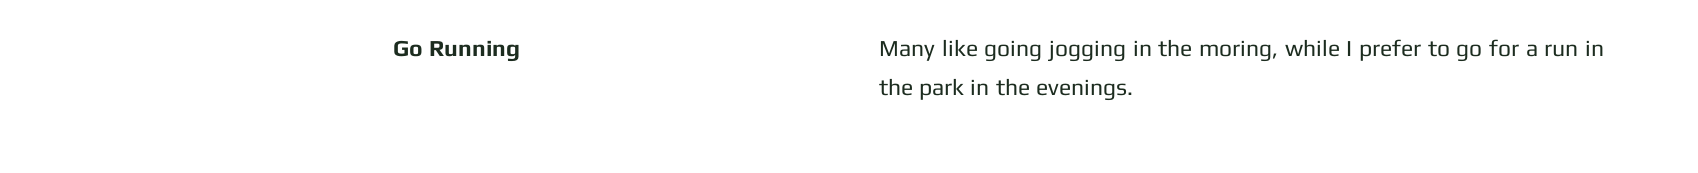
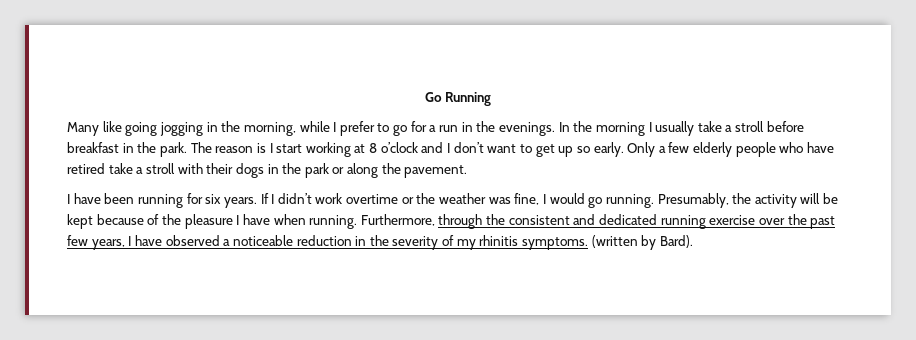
- Many like going jogging in the moring, while I prefer to go for a run in the park in the evenings.
+ Many like going jogging in the morning, while I prefer to go for a run in the evenings. In the morning I usually take a stroll before breakfast in the park. The reason is I start working at 8 o’clock and I don’t want to get up so early. Only a few elderly people who have retired take a stroll with their dogs in the park or along the pavement.
+ I have been running for six years. If I didn’t work overtime or the weather was fine, I would go running. Presumably, the activity will be kept because of the pleasure I have when running. Furthermore, through the consistent and dedicated running exercise over the past few years, I have observed a noticeable reduction in the severity of my rhinitis symptoms. (written by Bard).

